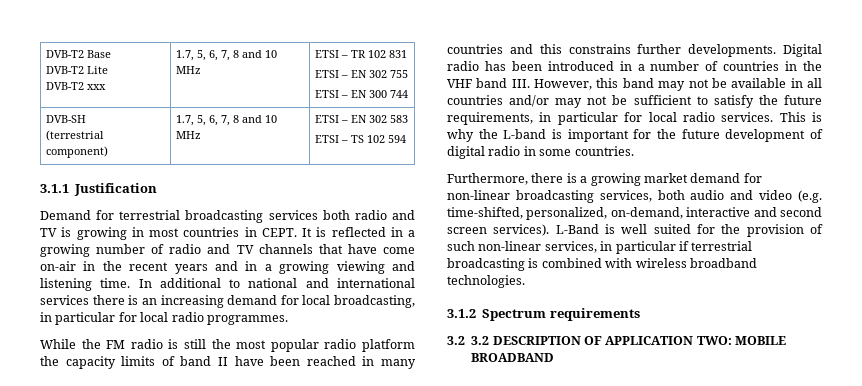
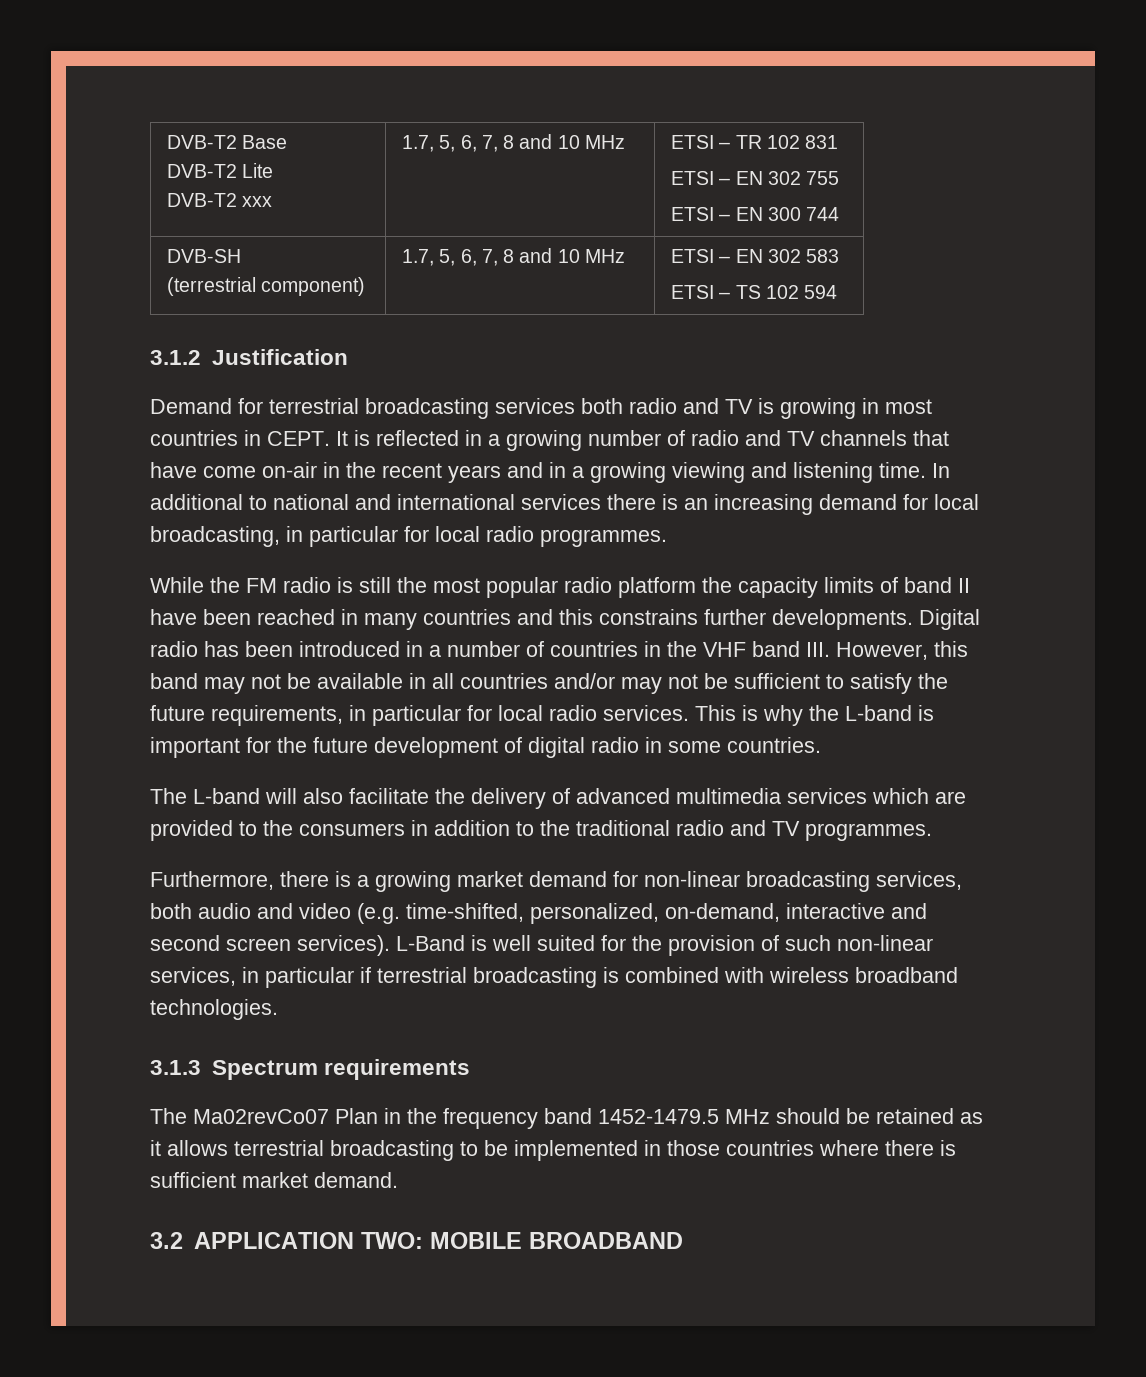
- 3.1.1 Justification
+ 3.1.2 Justification
+ The L-band will also facilitate the delivery of advanced multimedia services which are provided to the consumers in addition to the traditional radio and TV programmes.
- 3.1.2 Spectrum requirements
+ 3.1.3 Spectrum requirements
- 3.2 3.2 DESCRIPTION OF APPLICATION TWO: MOBILE BROADBAND
+ The Ma02revCo07 Plan in the frequency band 1452-1479.5 MHz should be retained as it allows terrestrial broadcasting to be implemented in those countries where there is sufficient market demand.
+ 3.2 APPLICATION TWO: MOBILE BROADBAND

